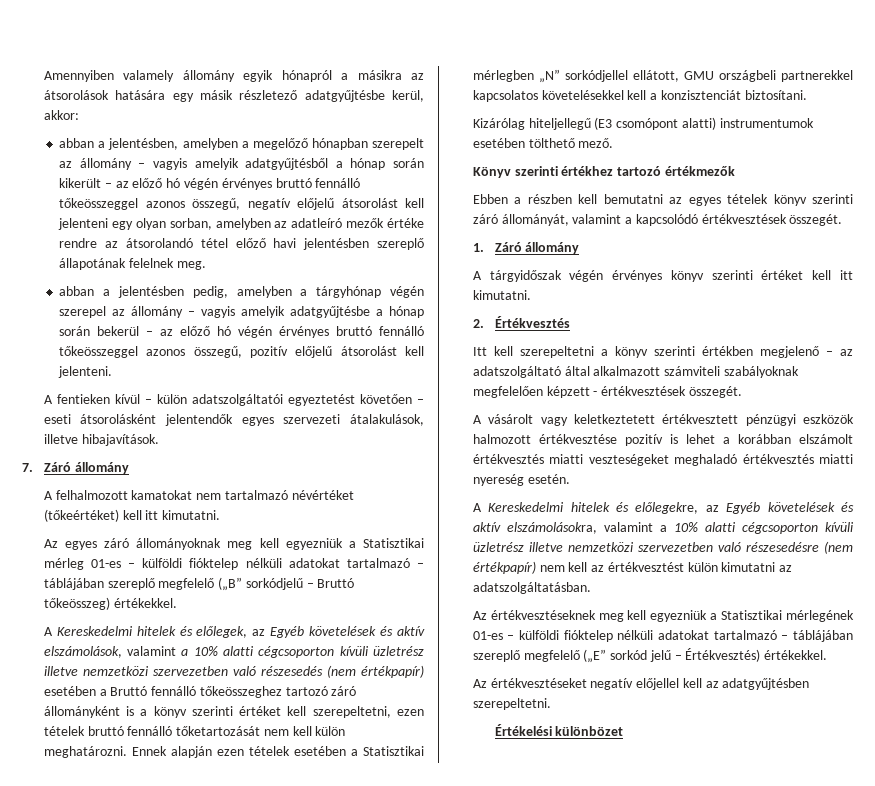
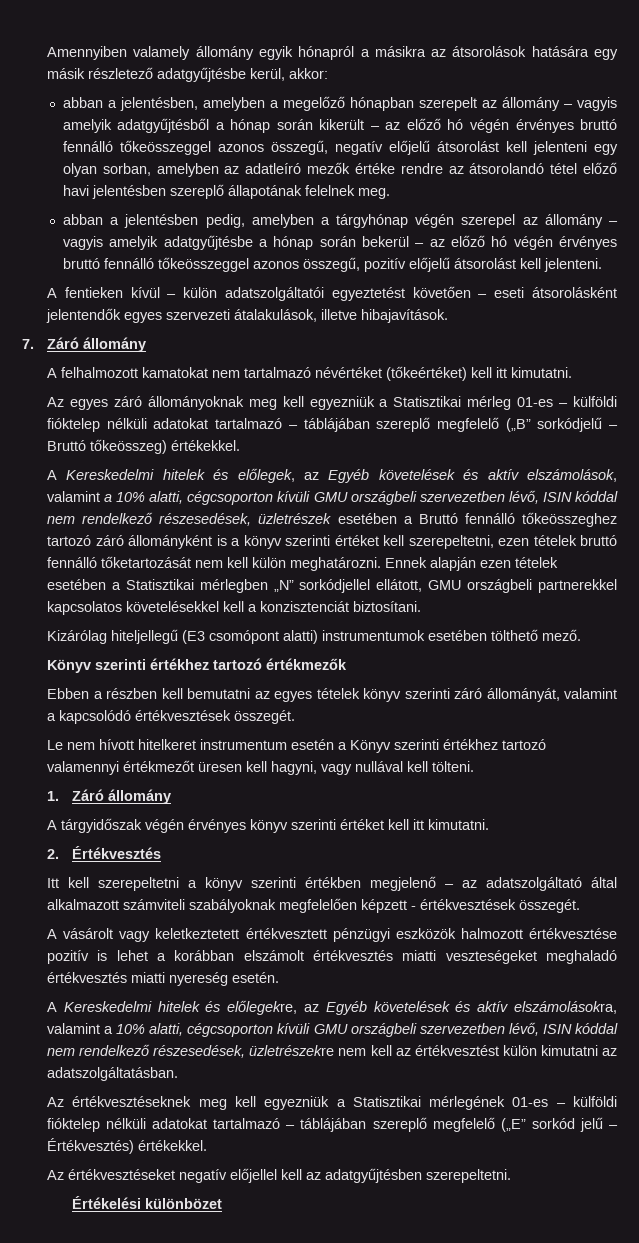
- A Kereskedelmi hitelek és előlegek, az Egyéb követelések és aktív elszámolások, valamint a 10% alatti cégcsoporton kívüli üzletrész illetve nemzetközi szervezetben való részesedés (nem értékpapír) esetében a Bruttó fennálló tőkeösszeghez tartozó záró állományként is a könyv szerinti értéket kell szerepeltetni, ezen tételek bruttó fennálló tőketartozását nem kell külön meghatározni.
+ A Kereskedelmi hitelek és előlegek, az Egyéb követelések és aktív elszámolások, valamint a 10% alatti, cégcsoporton kívüli GMU országbeli szervezetben lévő, ISIN kóddal nem rendelkező részesedések, üzletrészek esetében a Bruttó fennálló tőkeösszeghez tartozó záró állományként is a könyv szerinti értéket kell szerepeltetni, ezen tételek bruttó fennálló tőketartozását nem kell külön meghatározni.
+ Le nem hívott hitelkeret instrumentum esetén a Könyv szerinti értékhez tartozó valamennyi értékmezőt üresen kell hagyni, vagy nullával kell tölteni.
- A Kereskedelmi hitelek és előlegekre, az Egyéb követelések és aktív elszámolásokra, valamint a 10% alatti cégcsoporton kívüli üzletrész illetve nemzetközi szervezetben való részesedésre (nem értékpapír) nem kell az értékvesztést külön kimutatni az adatszolgáltatásban.
+ A Kereskedelmi hitelek és előlegekre, az Egyéb követelések és aktív elszámolásokra, valamint a 10% alatti, cégcsoporton kívüli GMU országbeli szervezetben lévő, ISIN kóddal nem rendelkező részesedések, üzletrészekre nem kell az értékvesztést külön kimutatni az adatszolgáltatásban.

